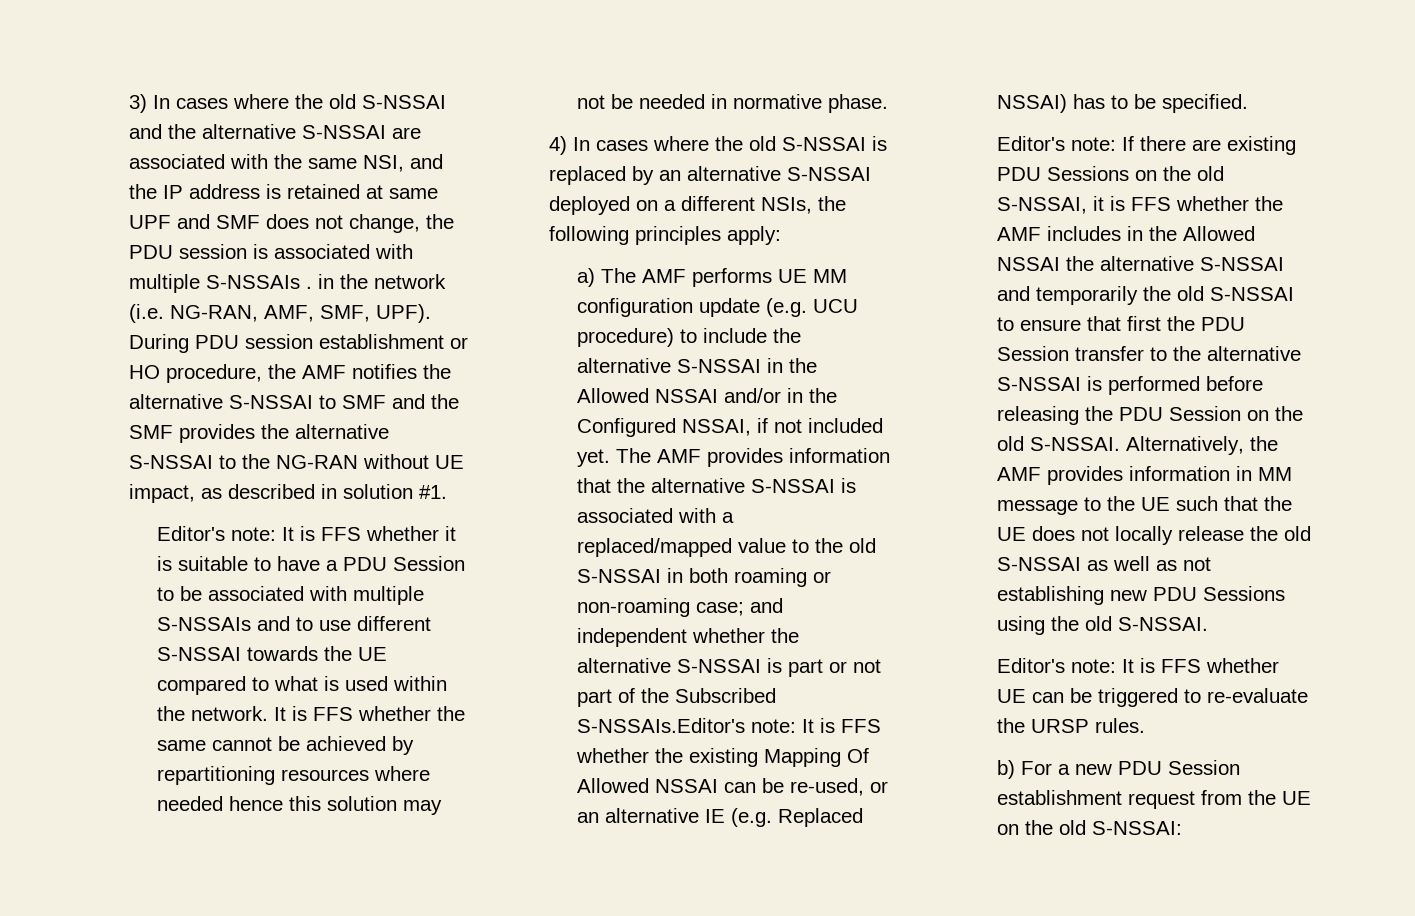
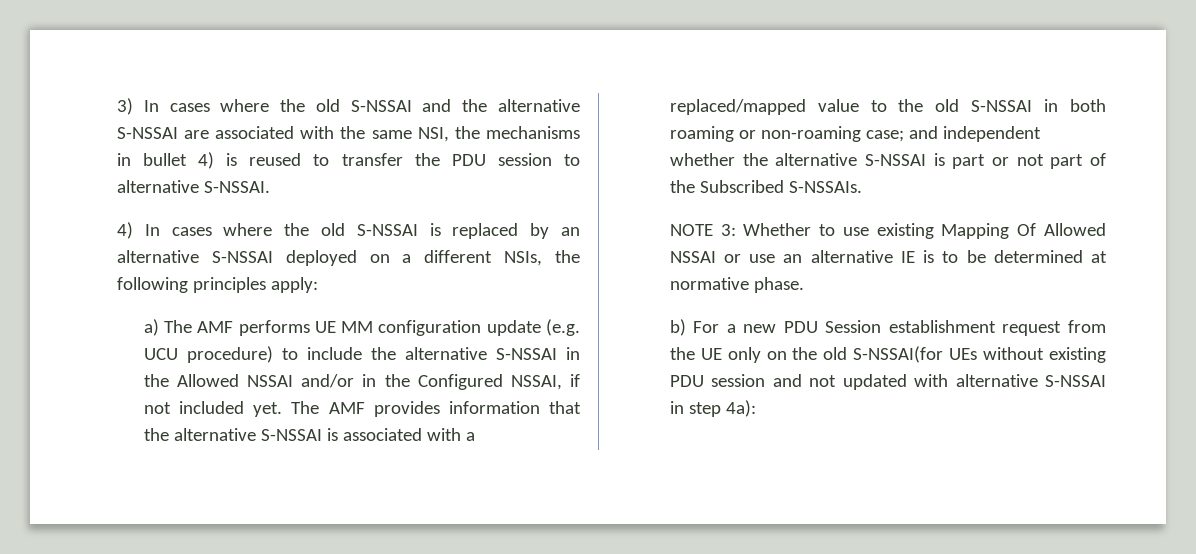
- 3) In cases where the old S-NSSAI and the alternative S-NSSAI are associated with the same NSI, and the IP address is retained at same UPF and SMF does not change, the PDU session is associated with multiple S-NSSAIs . in the network (i.e. NG-RAN, AMF, SMF, UPF). During PDU session establishment or HO procedure, the AMF notifies the alternative S-NSSAI to SMF and the SMF provides the alternative S-NSSAI to the NG-RAN without UE impact, as described in solution #1.
- Editor's note: It is FFS whether it is suitable to have a PDU Session to be associated with multiple S-NSSAIs and to use different S-NSSAI towards the UE compared to what is used within the network. It is FFS whether the same cannot be achieved by repartitioning resources where needed hence this solution may not be needed in normative phase.
+ 3) In cases where the old S-NSSAI and the alternative S-NSSAI are associated with the same NSI, the mechanisms in bullet 4) is reused to transfer the PDU session to alternative S-NSSAI.
- The AMF provides information that the alternative S-NSSAI is associated with a replaced/mapped value to the old S-NSSAI in both roaming or non-roaming case; and independent whether the alternative S-NSSAI is part or not part of the Subscribed S-NSSAIs.Editor's note: It is FFS whether the existing Mapping Of Allowed NSSAI can be re-used, or an alternative IE (e.g. Replaced NSSAI) has to be specified.
- Editor's note: If there are existing PDU Sessions on the old S-NSSAI, it is FFS whether the AMF includes in the Allowed NSSAI the alternative S-NSSAI and temporarily the old S-NSSAI to ensure that first the PDU Session transfer to the alternative S-NSSAI is performed before releasing the PDU Session on the old S-NSSAI. Alternatively, the AMF provides information in MM message to the UE such that the UE does not locally release the old S-NSSAI as well as not establishing new PDU Sessions using the old S-NSSAI.
- Editor's note: It is FFS whether UE can be triggered to re-evaluate the URSP rules.
+ The AMF provides information that the alternative S-NSSAI is associated with a replaced/mapped value to the old S-NSSAI in both roaming or non-roaming case; and independent whether the alternative S-NSSAI is part or not part of the Subscribed S-NSSAIs.
+ NOTE 3: Whether to use existing Mapping Of Allowed NSSAI or use an alternative IE is to be determined at normative phase.
- b) For a new PDU Session establishment request from the UE on the old S-NSSAI:
+ b) For a new PDU Session establishment request from the UE only on the old S-NSSAI(for UEs without existing PDU session and not updated with alternative S-NSSAI in step 4a):

